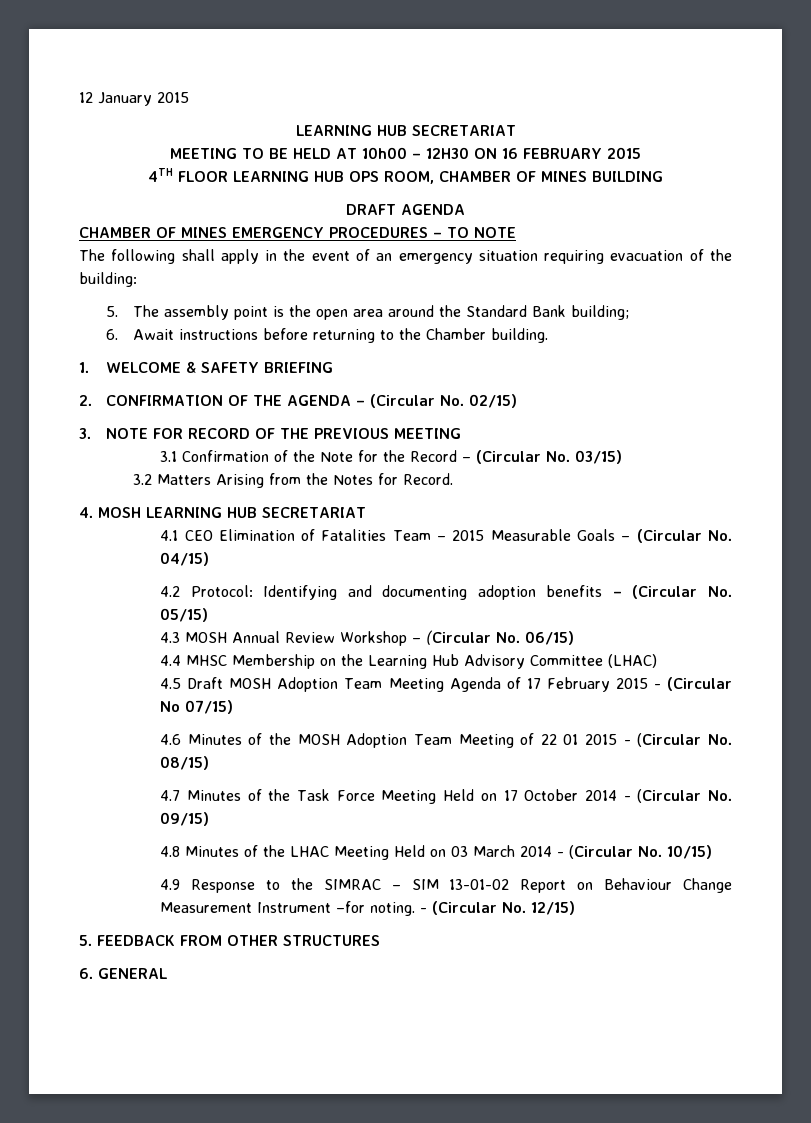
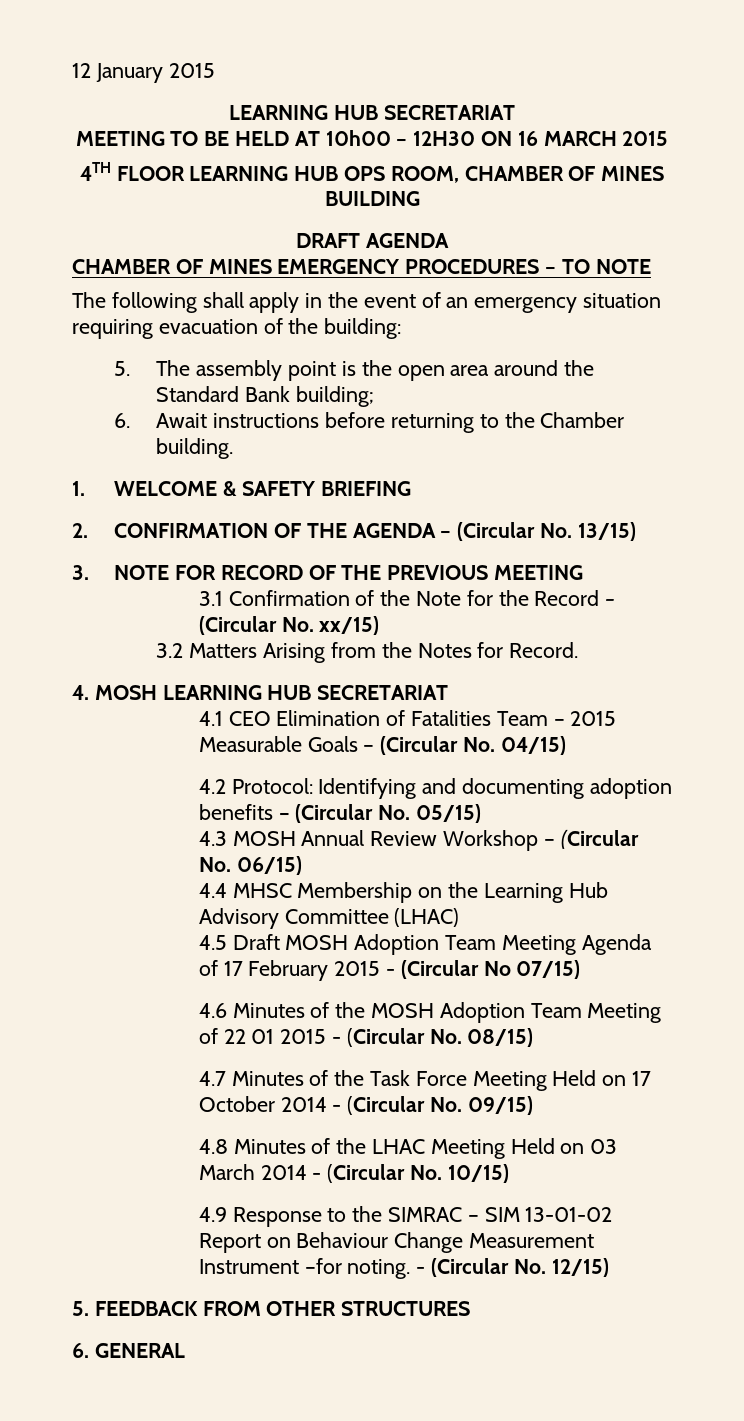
- MEETING TO BE HELD AT 10h00 – 12H30 ON 16 FEBRUARY 2015
+ MEETING TO BE HELD AT 10h00 – 12H30 ON 16 MARCH 2015
- 2. CONFIRMATION OF THE AGENDA – (Circular No. 02/15)
+ 2. CONFIRMATION OF THE AGENDA – (Circular No. 13/15)
- 3.1 Confirmation of the Note for the Record – (Circular No. 03/15)
+ 3.1 Confirmation of the Note for the Record – (Circular No. xx/15)

